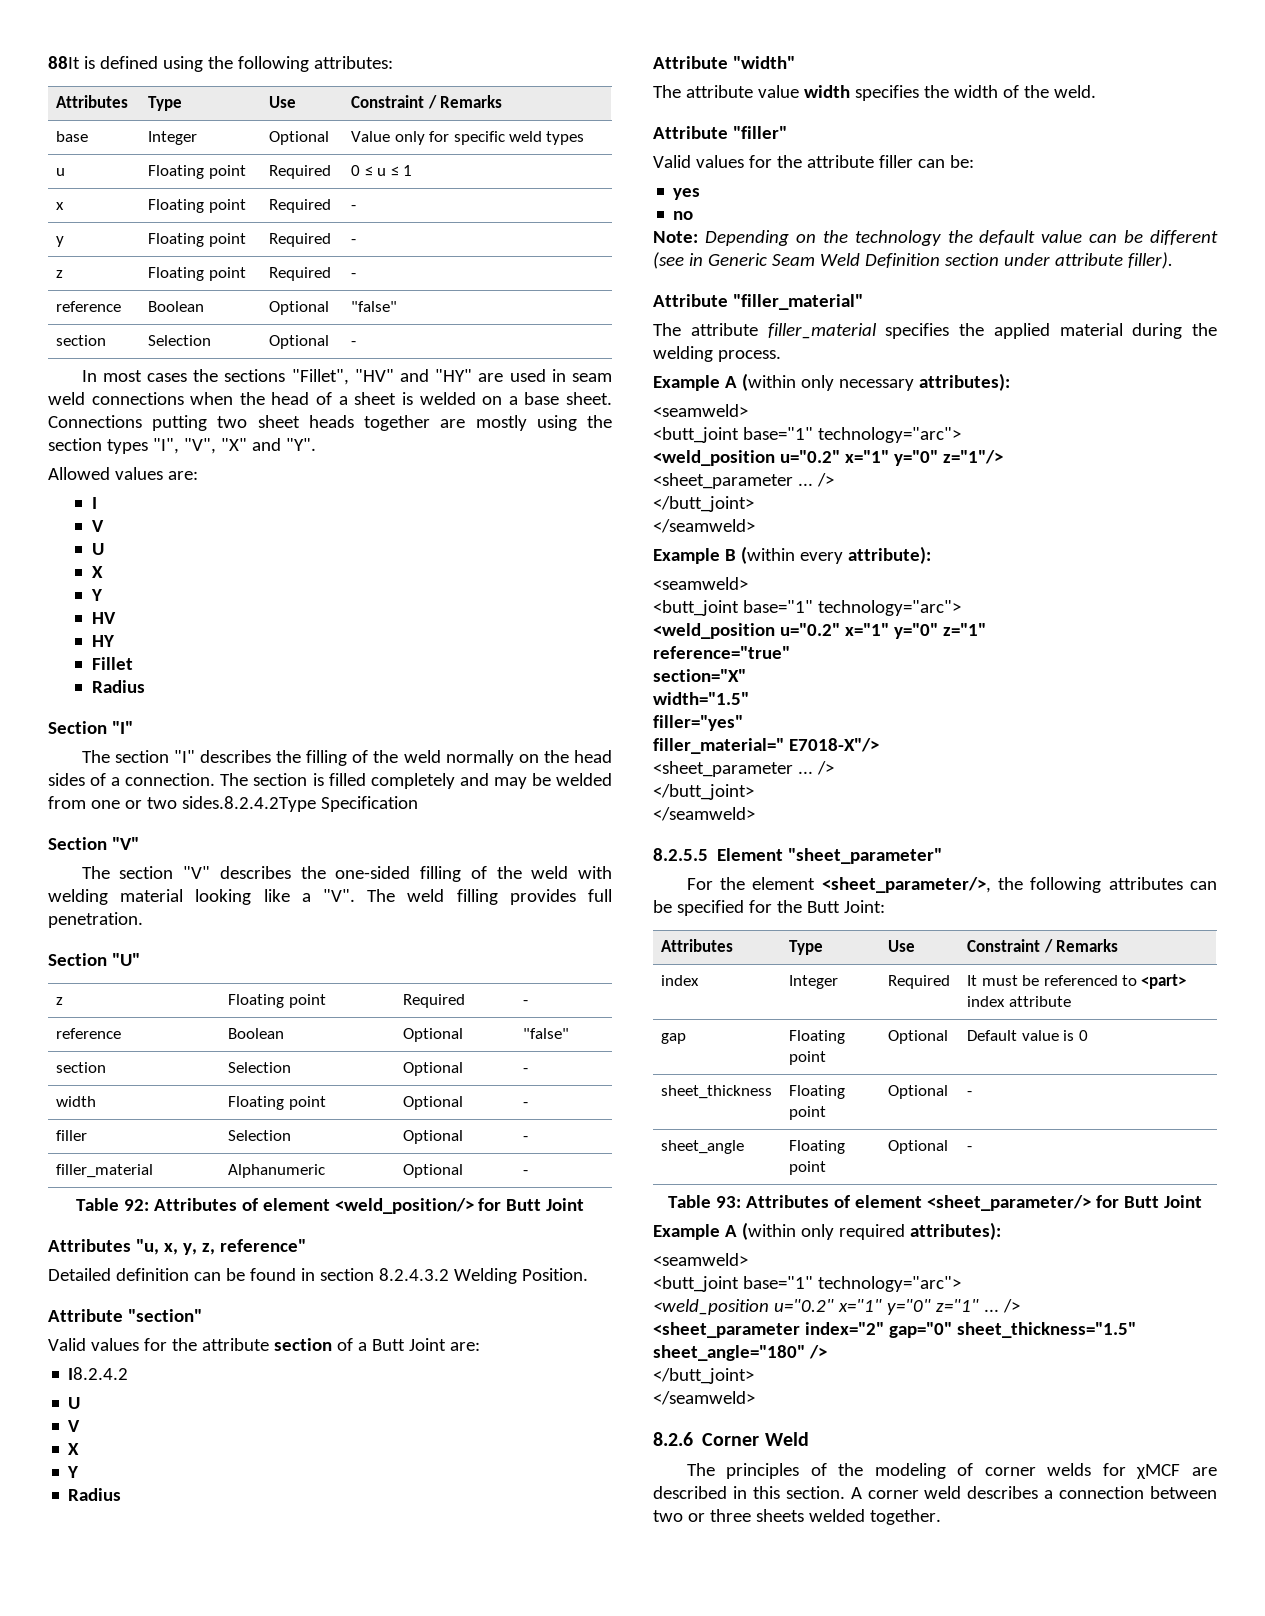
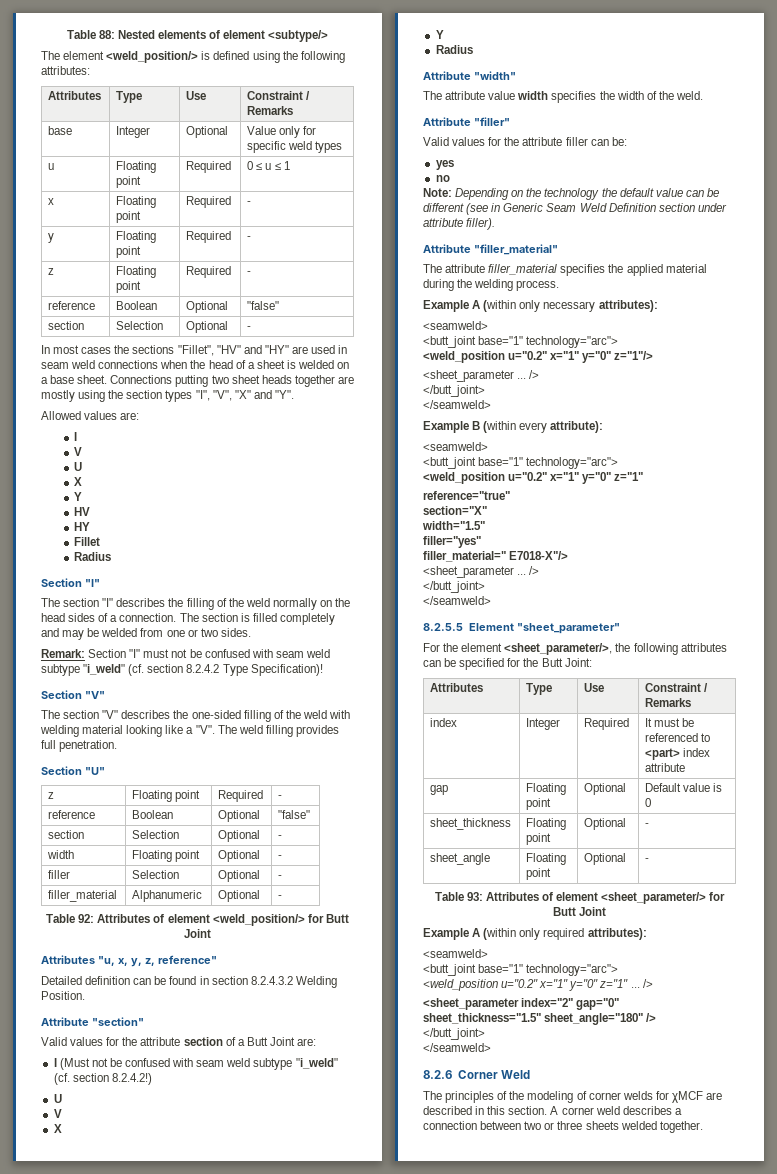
- 88It is defined using the following attributes:
+ Table 88: Nested elements of element <subtype/>
+ The element <weld_position/> is defined using the following attributes:
- The section is filled completely and may be welded from one or two sides.8.2.4.2Type Specification
+ The section is filled completely and may be welded from one or two sides.
+ Remark: Section "I" must not be confused with seam weld subtype "i_weld" (cf. section 8.2.4.2 Type Specification)!
- I8.2.4.2
+ I (Must not be confused with seam weld subtype "i_weld" (cf. section 8.2.4.2!)

